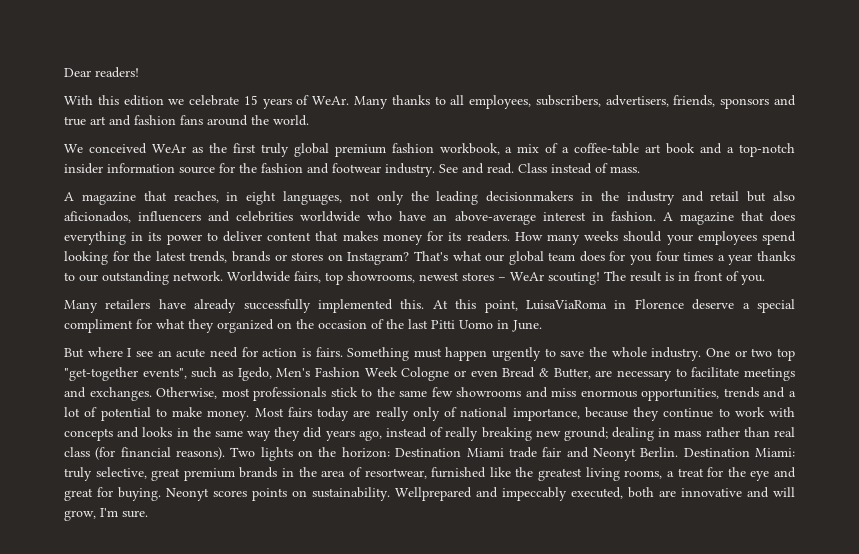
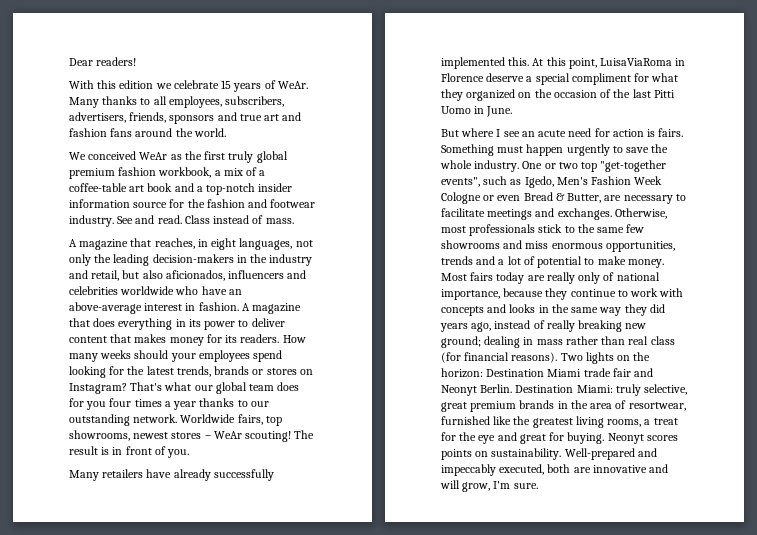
- A magazine that reaches, in eight languages, not only the leading decisionmakers in the industry and retail but also aficionados, influencers and celebrities worldwide who have an above-average interest in fashion.
+ A magazine that reaches, in eight languages, not only the leading decision-makers in the industry and retail, but also aficionados, influencers and celebrities worldwide who have an above-average interest in fashion.
- Wellprepared and impeccably executed, both are innovative and will grow, I'm sure.
+ Well-prepared and impeccably executed, both are innovative and will grow, I'm sure.

